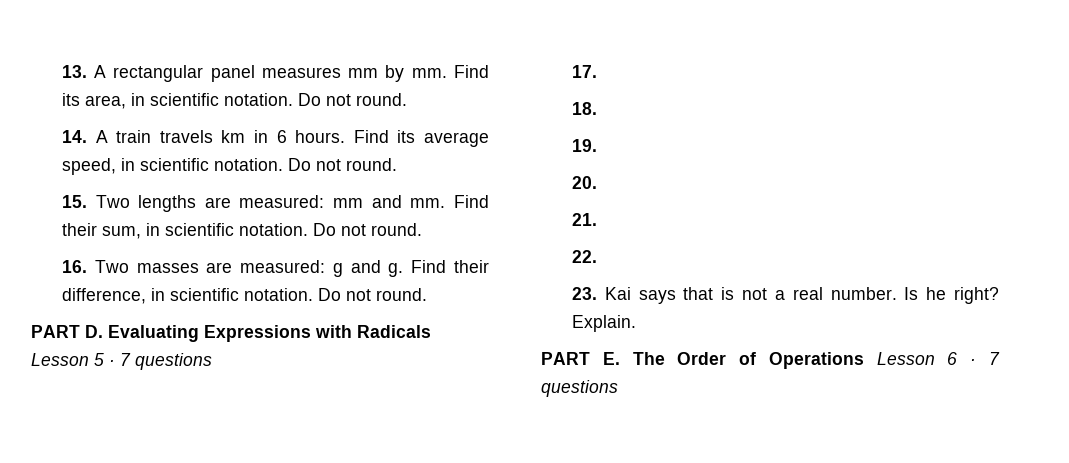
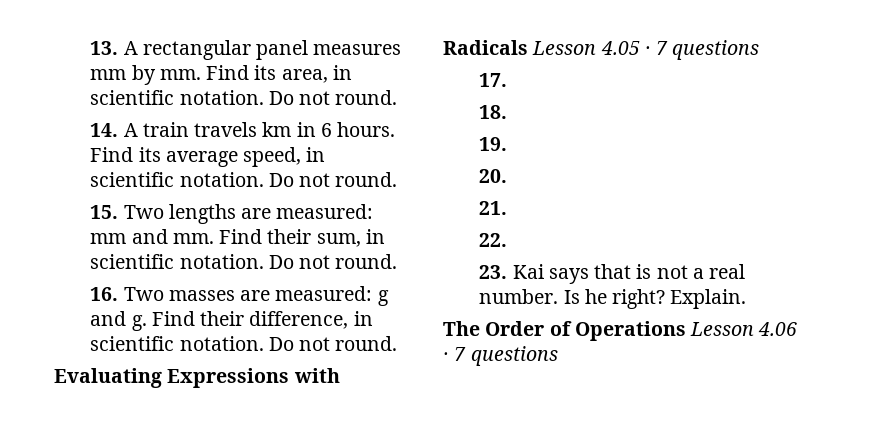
- PART D. Evaluating Expressions with Radicals Lesson 5 · 7 questions
+ Evaluating Expressions with Radicals Lesson 4.05 · 7 questions
- PART E. The Order of Operations Lesson 6 · 7 questions
+ The Order of Operations Lesson 4.06 · 7 questions

